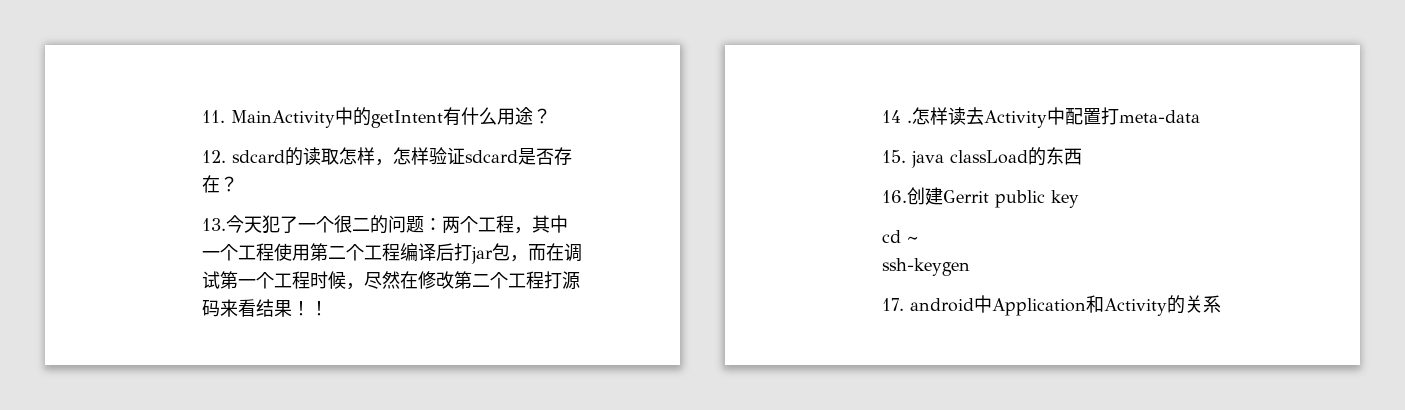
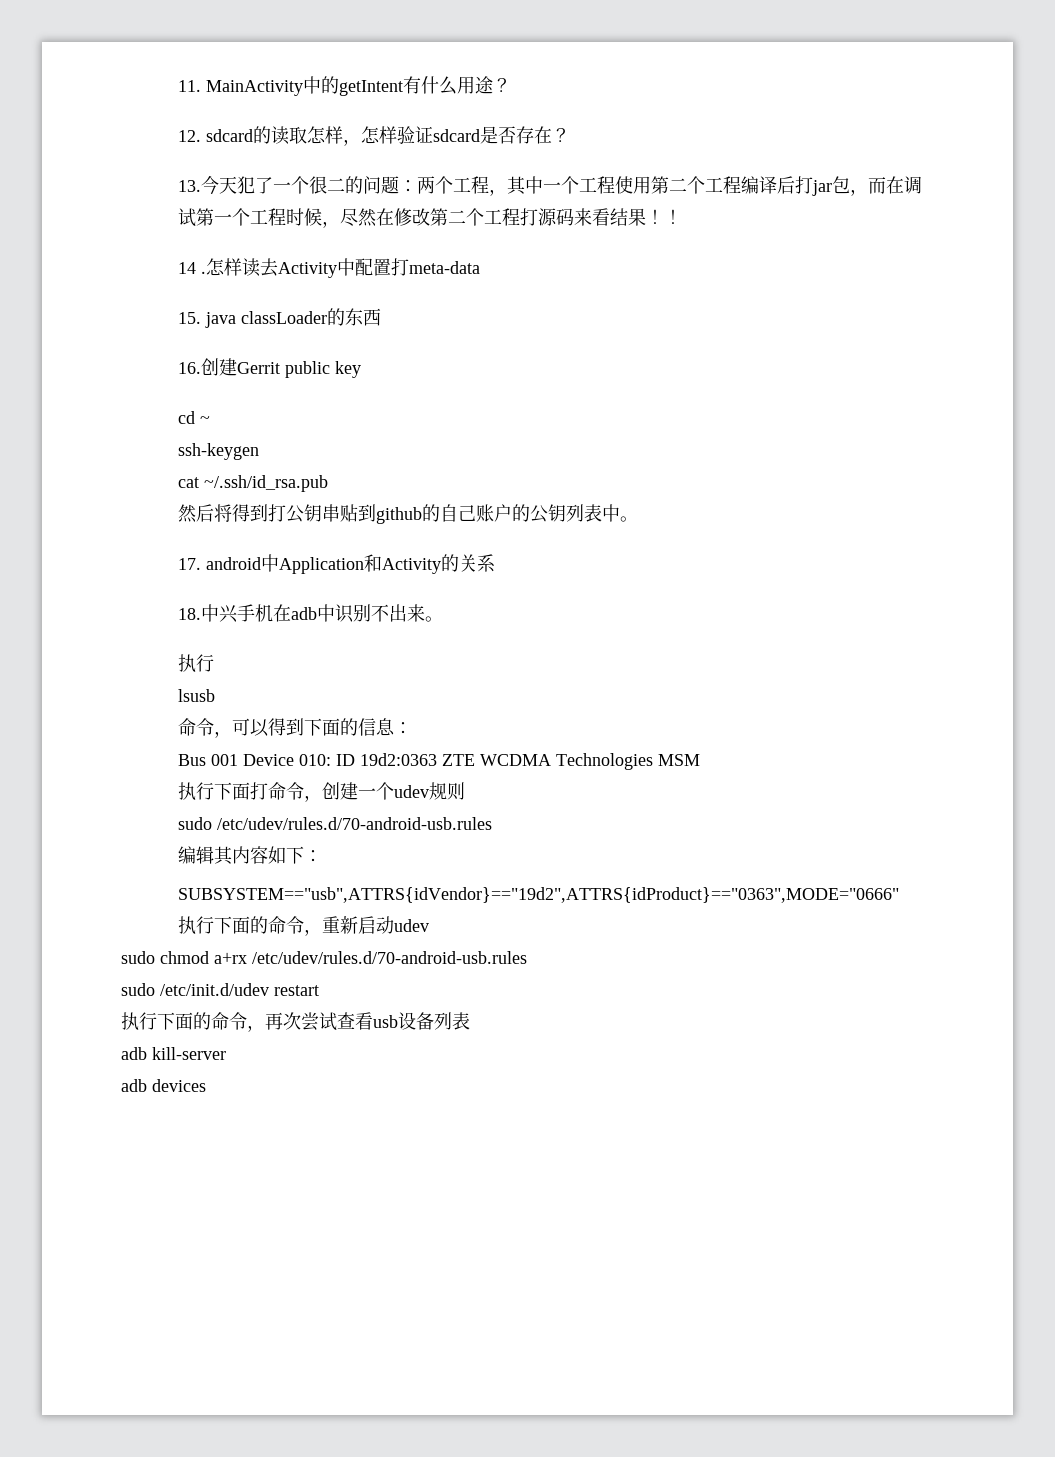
- 15. java classLoad的东西
+ 15. java classLoader的东西
+ cat ~/.ssh/id_rsa.pub
+ 然后将得到打公钥串贴到github的自己账户的公钥列表中。
+ 18.中兴手机在adb中识别不出来。
+ 执行
+ lsusb
+ 命令，可以得到下面的信息：
+ Bus 001 Device 010: ID 19d2:0363 ZTE WCDMA Technologies MSM
+ 执行下面打命令，创建一个udev规则
+ sudo /etc/udev/rules.d/70-android-usb.rules
+ 编辑其内容如下：
+ SUBSYSTEM=="usb",ATTRS{idVendor}=="19d2",ATTRS{idProduct}=="0363",MODE="0666"
+ 执行下面的命令，重新启动udev
+ sudo chmod a+rx /etc/udev/rules.d/70-android-usb.rules
+ sudo /etc/init.d/udev restart
+ 执行下面的命令，再次尝试查看usb设备列表
+ adb kill-server
+ adb devices

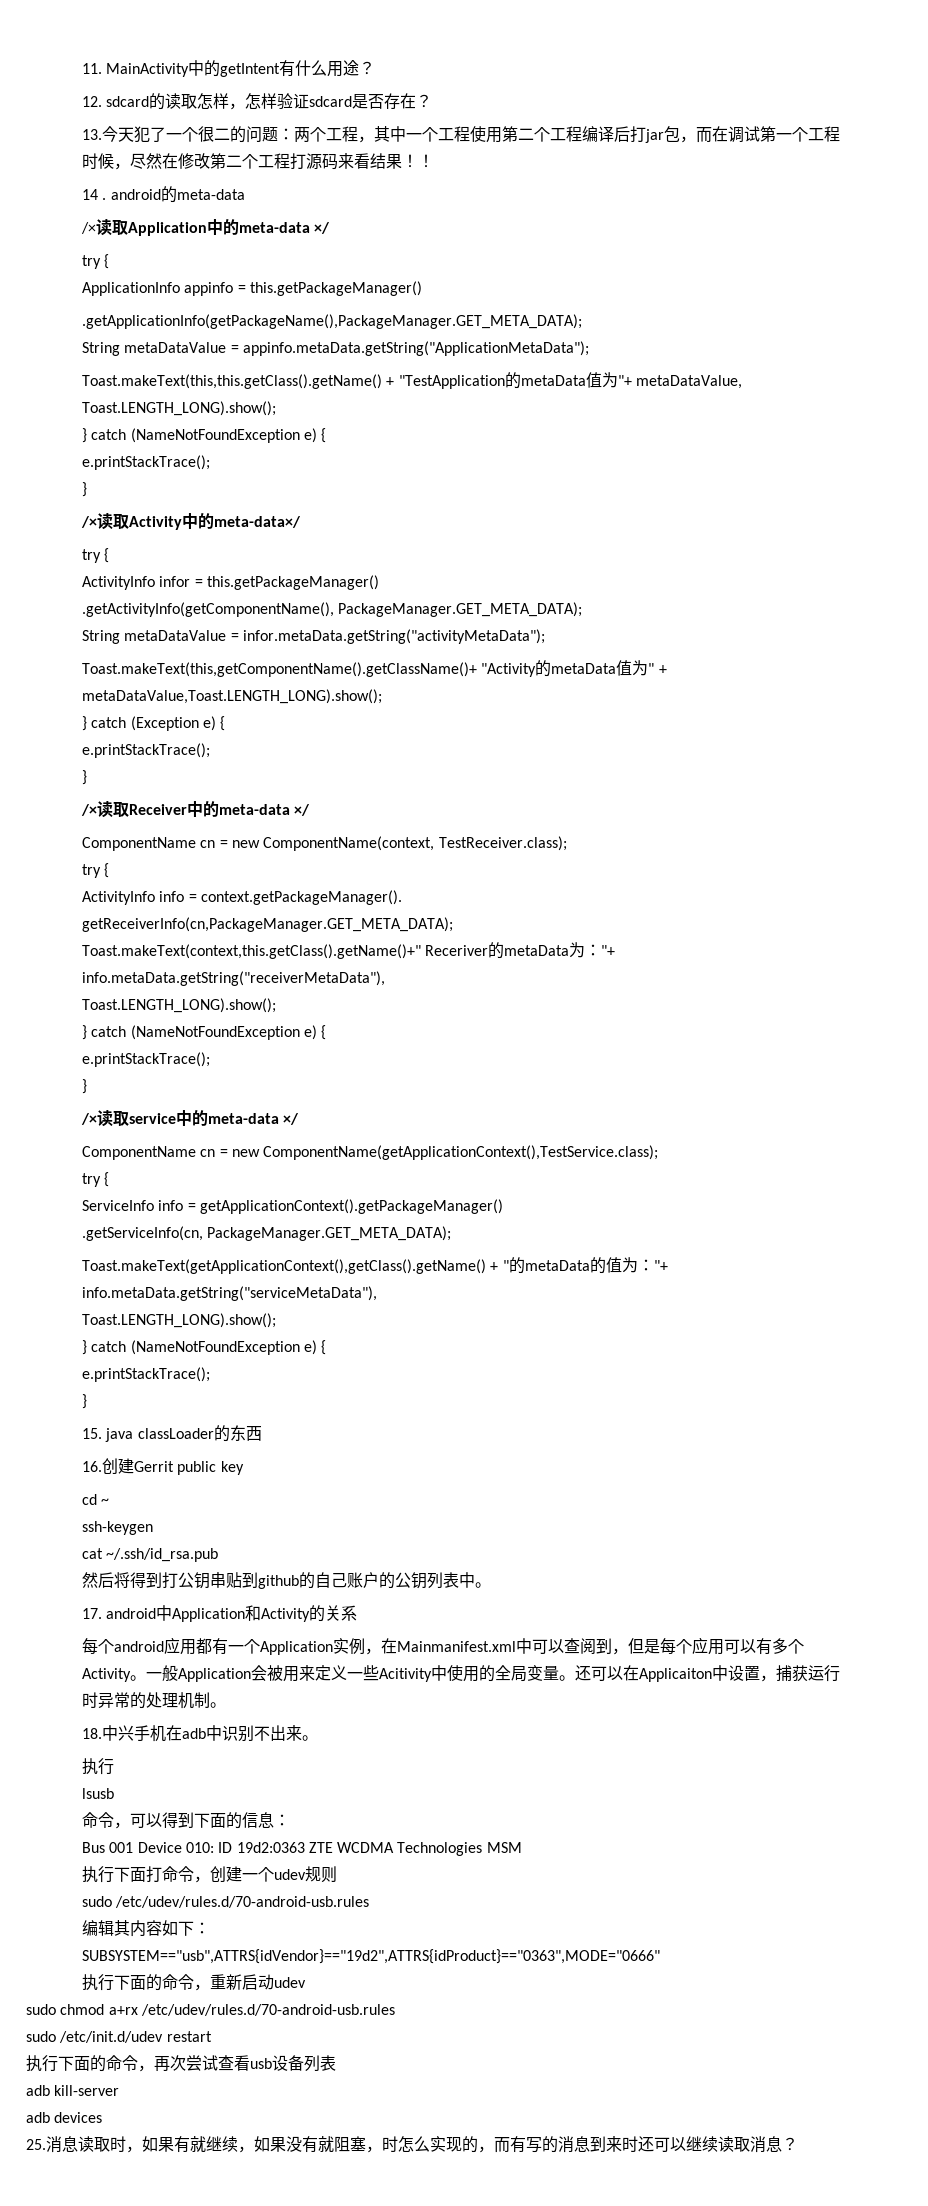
- 14 .怎样读去Activity中配置打meta-data
+ 14 . android的meta-data
+ /×读取Application中的meta-data ×/
+ try {
+ ApplicationInfo appinfo = this.getPackageManager()
+ .getApplicationInfo(getPackageName(),PackageManager.GET_META_DATA);
+ String metaDataValue = appinfo.metaData.getString("ApplicationMetaData");
+ Toast.makeText(this,this.getClass().getName() + "TestApplication的metaData值为"+ metaDataValue, Toast.LENGTH_LONG).show();
+ } catch (NameNotFoundException e) {
+ e.printStackTrace();
+ }
+ /×读取Activity中的meta-data×/
+ try {
+ ActivityInfo infor = this.getPackageManager()
+ .getActivityInfo(getComponentName(), PackageManager.GET_META_DATA);
+ String metaDataValue = infor.metaData.getString("activityMetaData");
+ Toast.makeText(this,getComponentName().getClassName()+ "Activity的metaData值为" + metaDataValue,Toast.LENGTH_LONG).show();
+ } catch (Exception e) {
+ e.printStackTrace();
+ }
+ /×读取Receiver中的meta-data ×/
+ ComponentName cn = new ComponentName(context, TestReceiver.class);
+ try {
+ ActivityInfo info = context.getPackageManager().
+ getReceiverInfo(cn,PackageManager.GET_META_DATA);
+ Toast.makeText(context,this.getClass().getName()+" Receriver的metaData为："+ info.metaData.getString("receiverMetaData"),
+ Toast.LENGTH_LONG).show();
+ } catch (NameNotFoundException e) {
+ e.printStackTrace();
+ }
+ /×读取service中的meta-data ×/
+ ComponentName cn = new ComponentName(getApplicationContext(),TestService.class);
+ try {
+ ServiceInfo info = getApplicationContext().getPackageManager()
+ .getServiceInfo(cn, PackageManager.GET_META_DATA);
+ Toast.makeText(getApplicationContext(),getClass().getName() + "的metaData的值为："+ info.metaData.getString("serviceMetaData"),
+ Toast.LENGTH_LONG).show();
+ } catch (NameNotFoundException e) {
+ e.printStackTrace();
+ }
+ 每个android应用都有一个Application实例，在Mainmanifest.xml中可以查阅到，但是每个应用可以有多个Activity。一般Application会被用来定义一些Acitivity中使用的全局变量。还可以在Applicaiton中设置，捕获运行时异常的处理机制。
+ 25.消息读取时，如果有就继续，如果没有就阻塞，时怎么实现的，而有写的消息到来时还可以继续读取消息？

